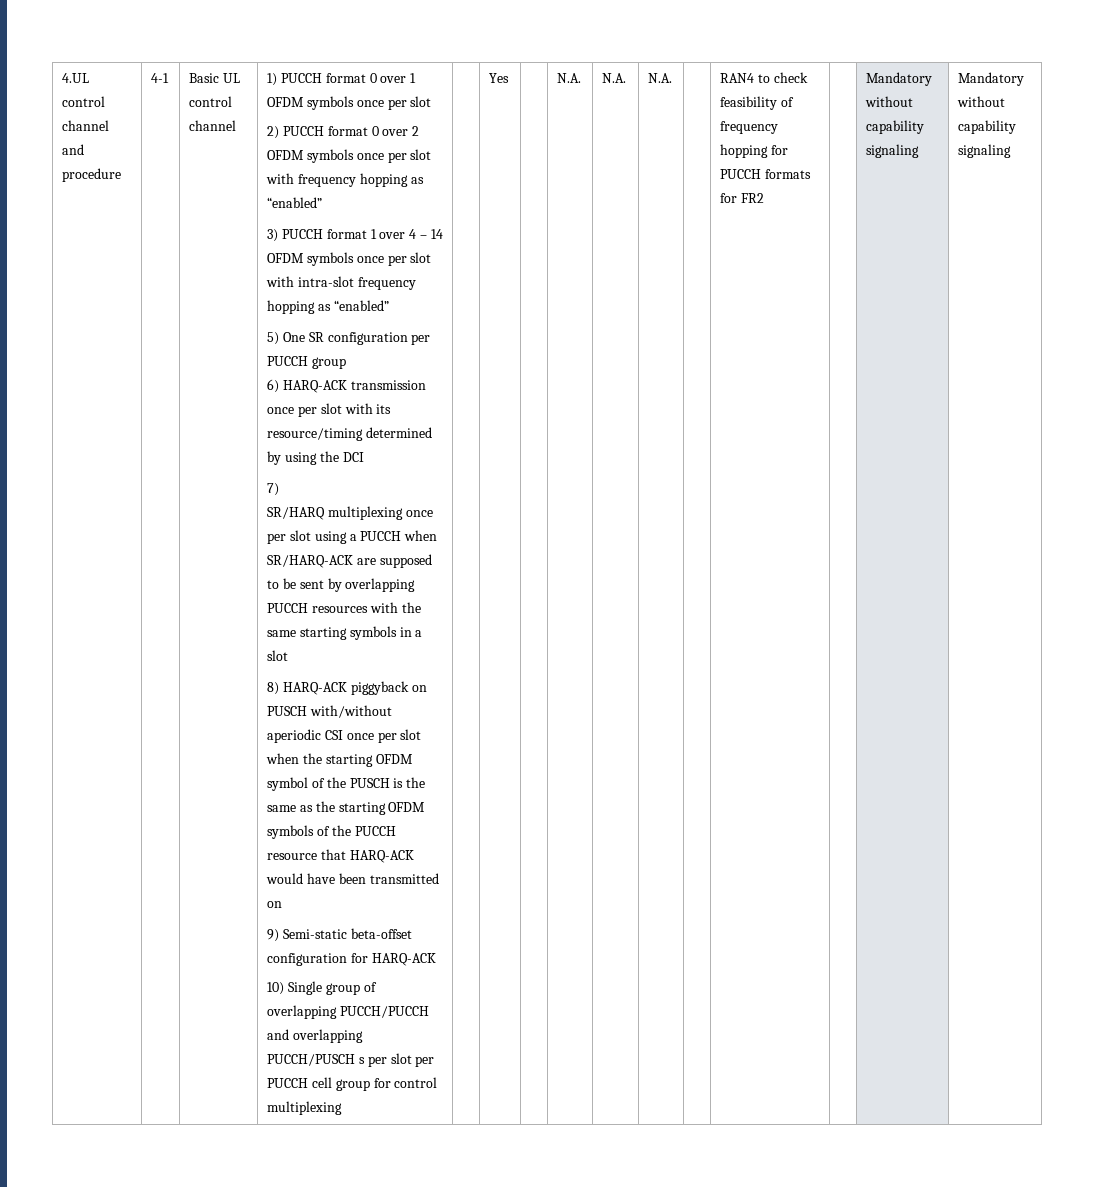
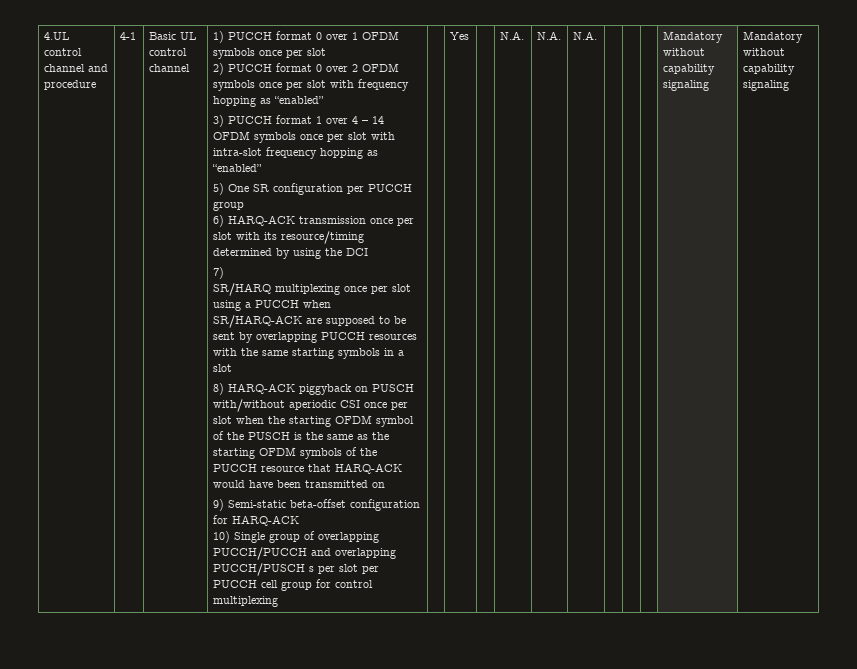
- RAN4 to check feasibility of frequency hopping for PUCCH formats for FR2

